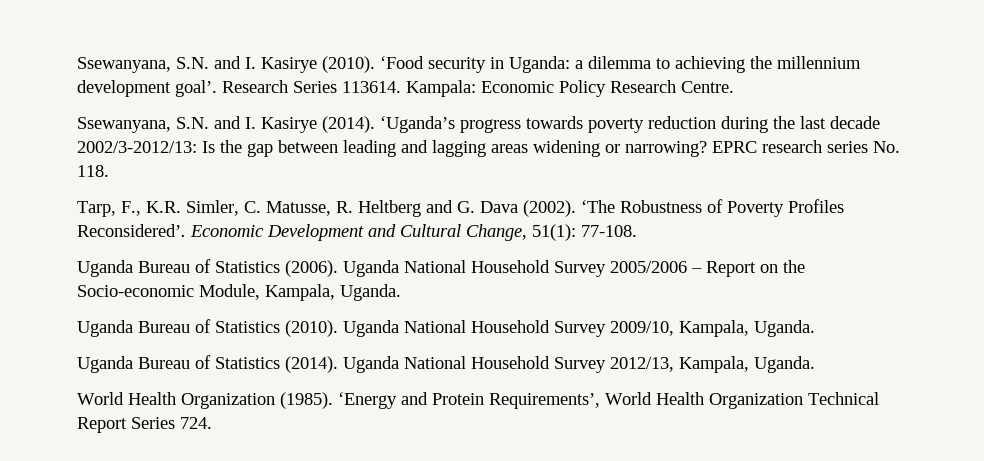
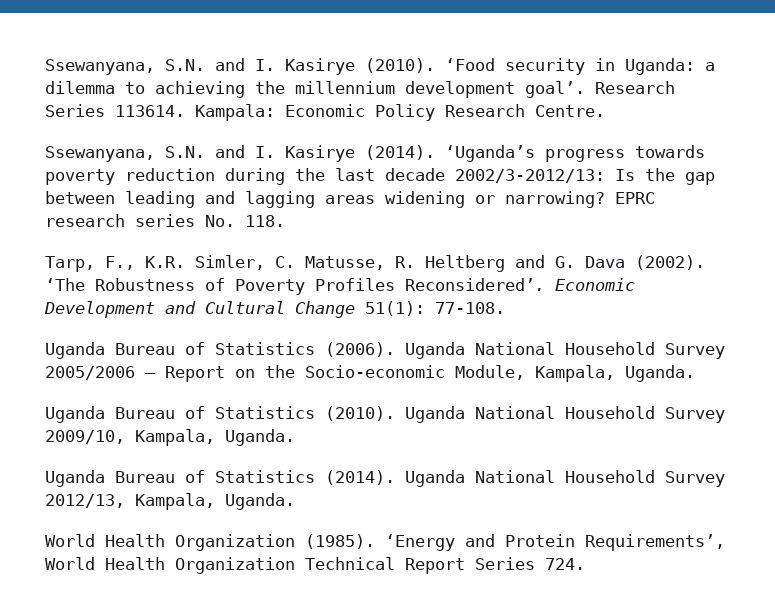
- Economic Development and Cultural Change, 51(1): 77-108.
+ Economic Development and Cultural Change 51(1): 77-108.

